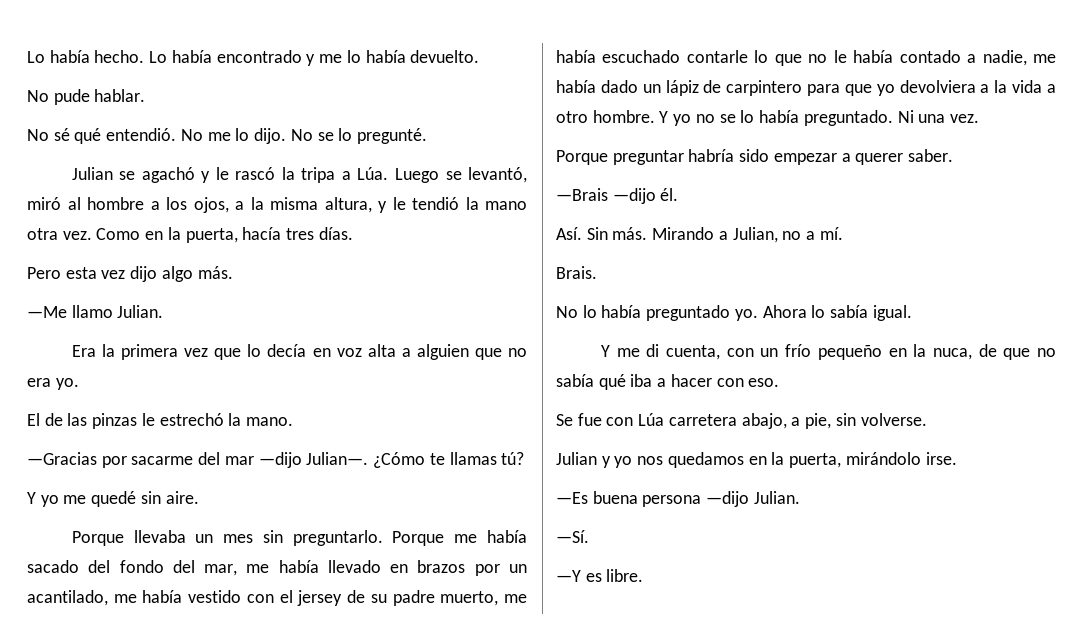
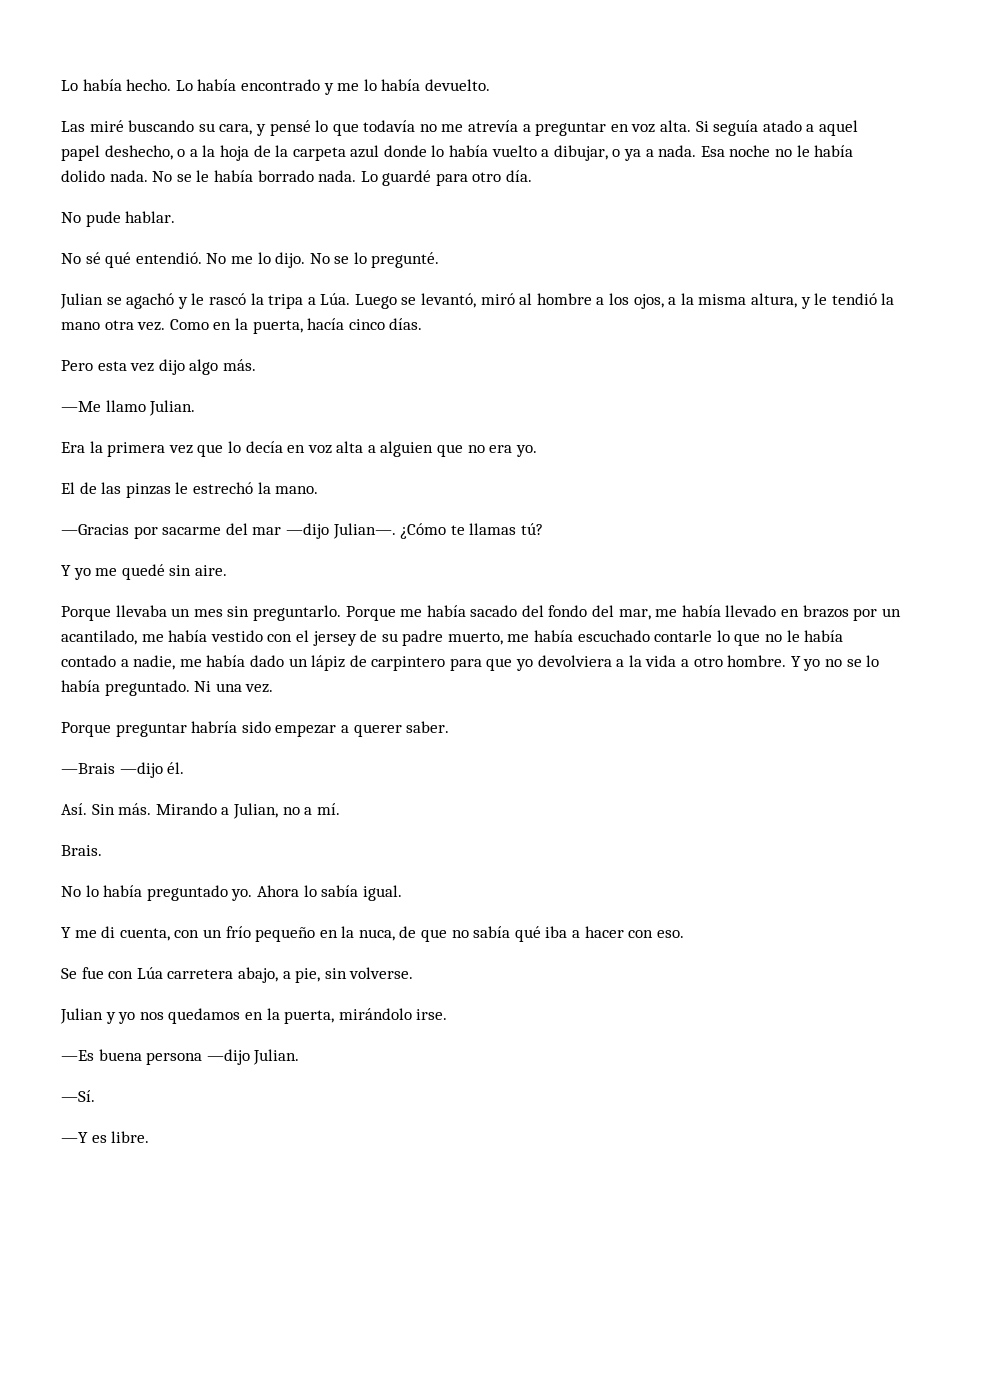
+ Las miré buscando su cara, y pensé lo que todavía no me atrevía a preguntar en voz alta. Si seguía atado a aquel papel deshecho, o a la hoja de la carpeta azul donde lo había vuelto a dibujar, o ya a nada. Esa noche no le había dolido nada. No se le había borrado nada. Lo guardé para otro día.
- Como en la puerta, hacía tres días.
+ Como en la puerta, hacía cinco días.

